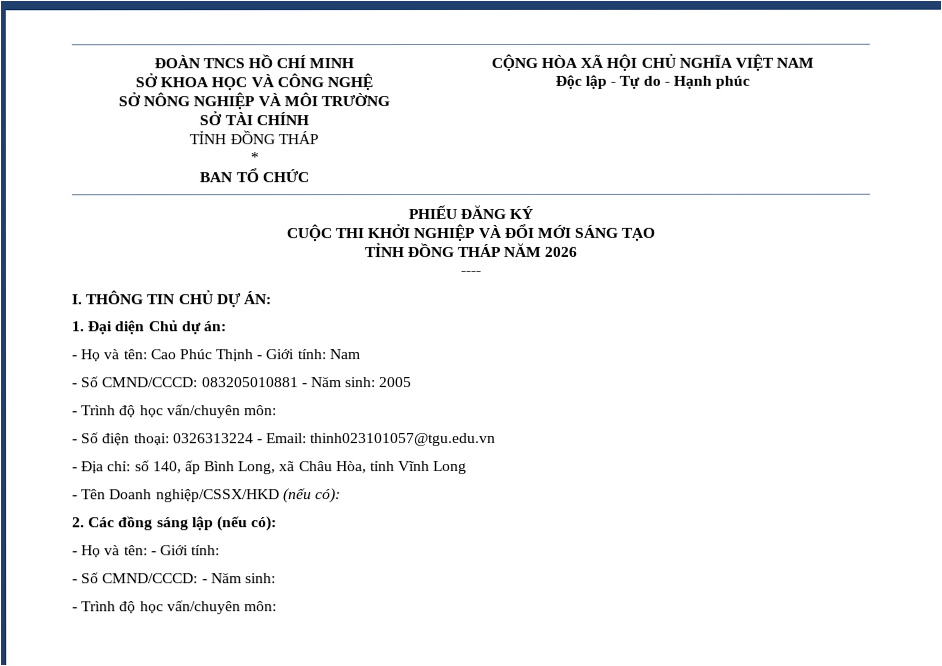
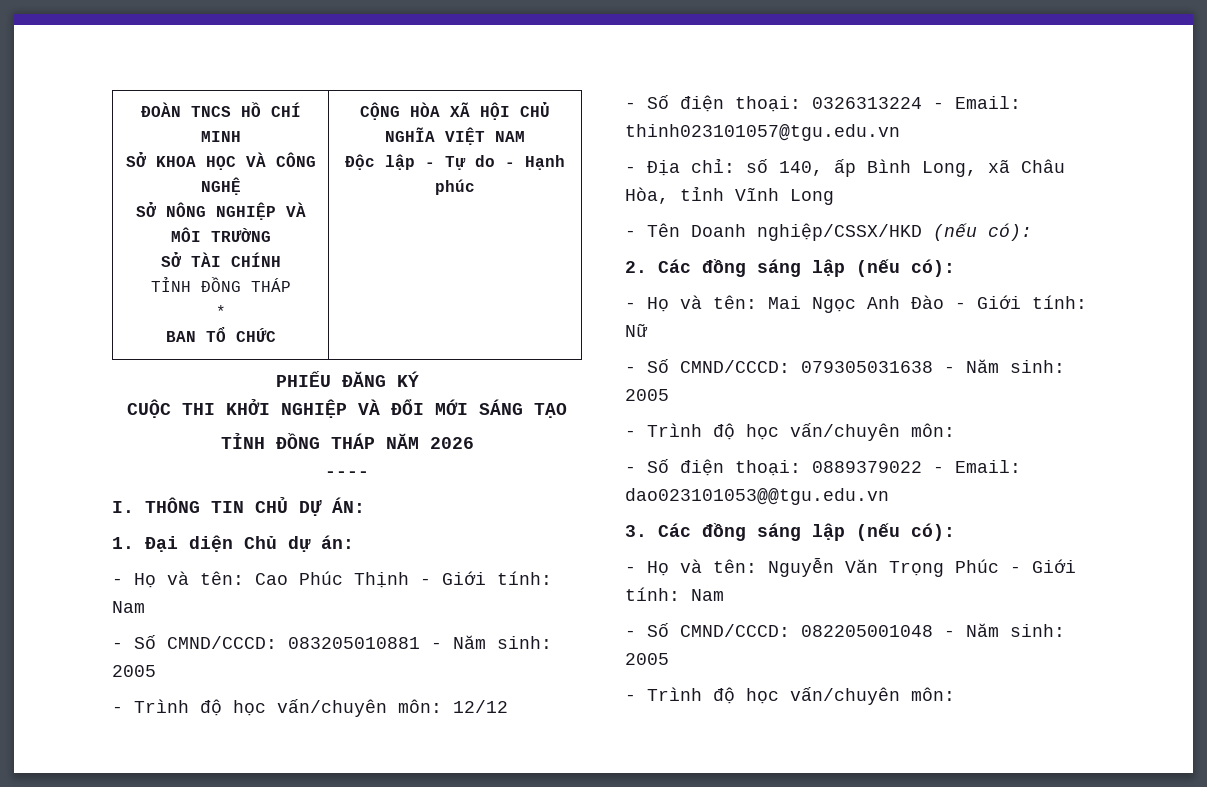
  - Số CMND/CCCD: 083205010881 - Năm sinh: 2005
- - Trình độ học vấn/chuyên môn:
+ - Trình độ học vấn/chuyên môn: 12/12
- - Họ và tên: - Giới tính:
- - Số CMND/CCCD: - Năm sinh:
+ - Họ và tên: Mai Ngọc Anh Đào - Giới tính: Nữ
+ - Số CMND/CCCD: 079305031638 - Năm sinh: 2005
+ - Trình độ học vấn/chuyên môn:
+ - Số điện thoại: 0889379022 - Email: dao023101053@@tgu.edu.vn
+ 3. Các đồng sáng lập (nếu có):
+ - Họ và tên: Nguyễn Văn Trọng Phúc - Giới tính: Nam
+ - Số CMND/CCCD: 082205001048 - Năm sinh: 2005

